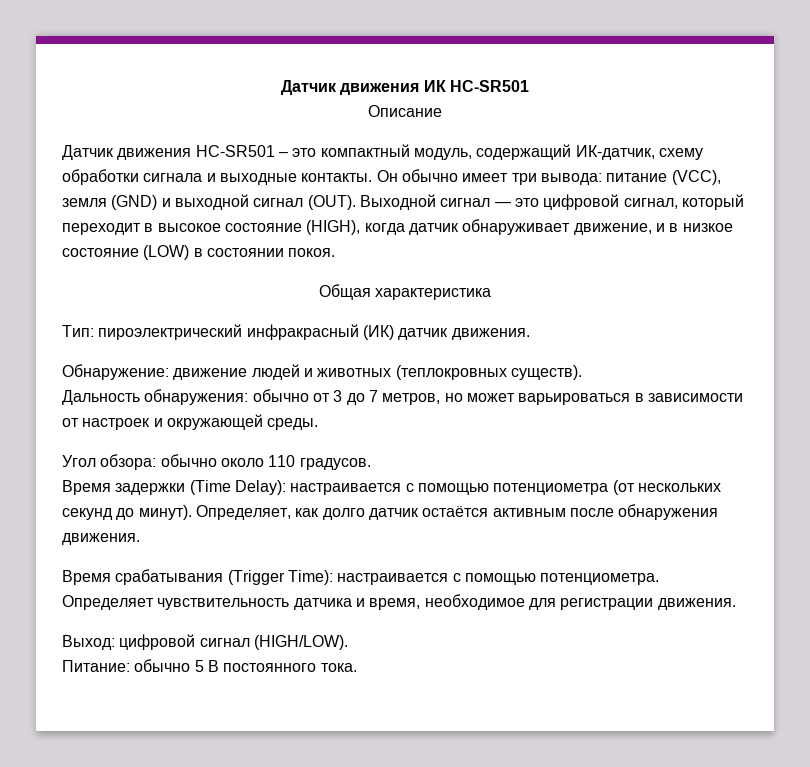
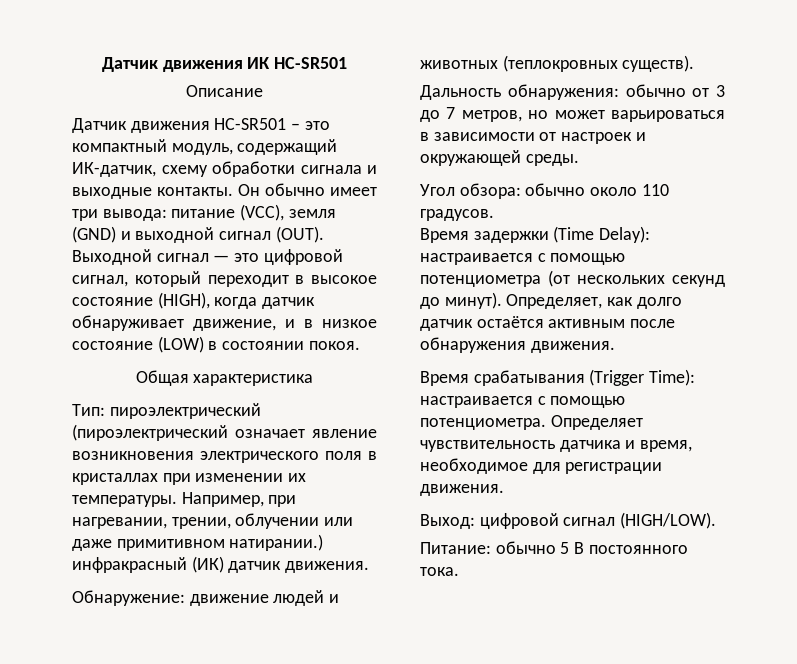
- Тип: пироэлектрический инфракрасный (ИК) датчик движения.
+ Тип: пироэлектрический (пироэлектрический означает явление возникновения электрического поля в кристаллах при изменении их температуры. Например, при нагревании, трении, облучении или даже примитивном натирании.) инфракрасный (ИК) датчик движения.

